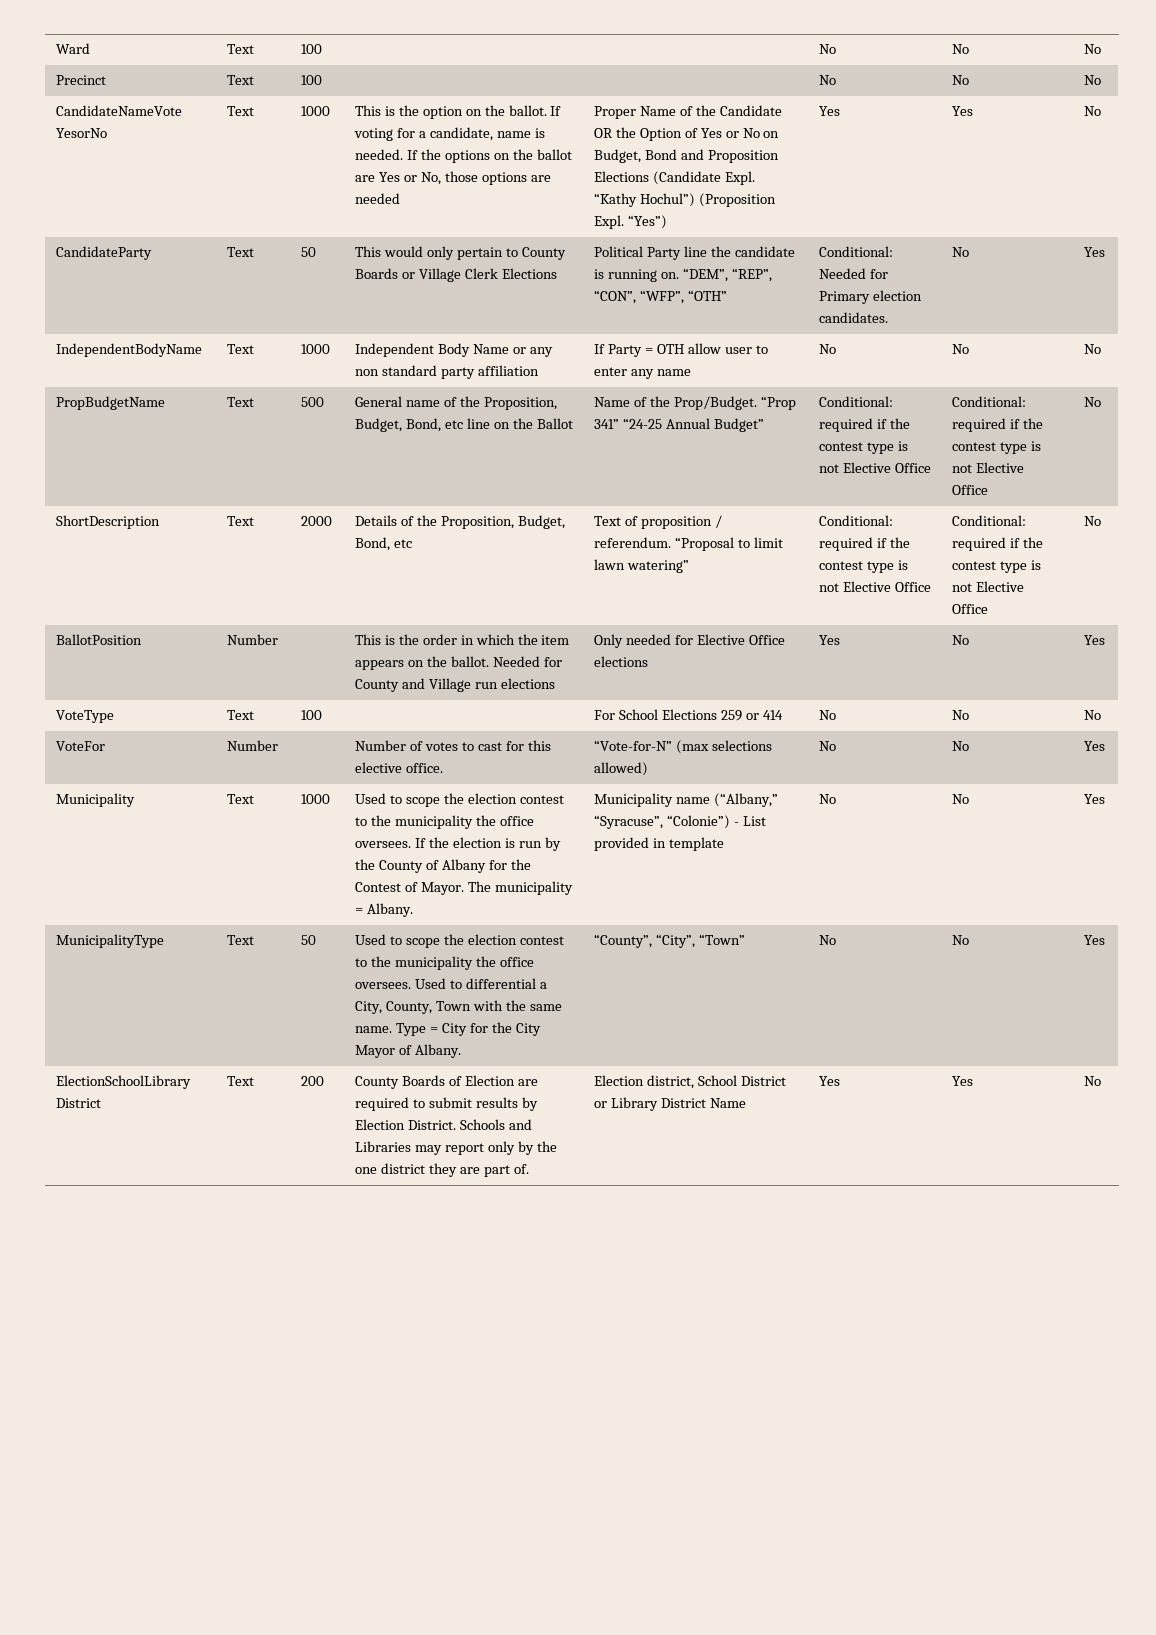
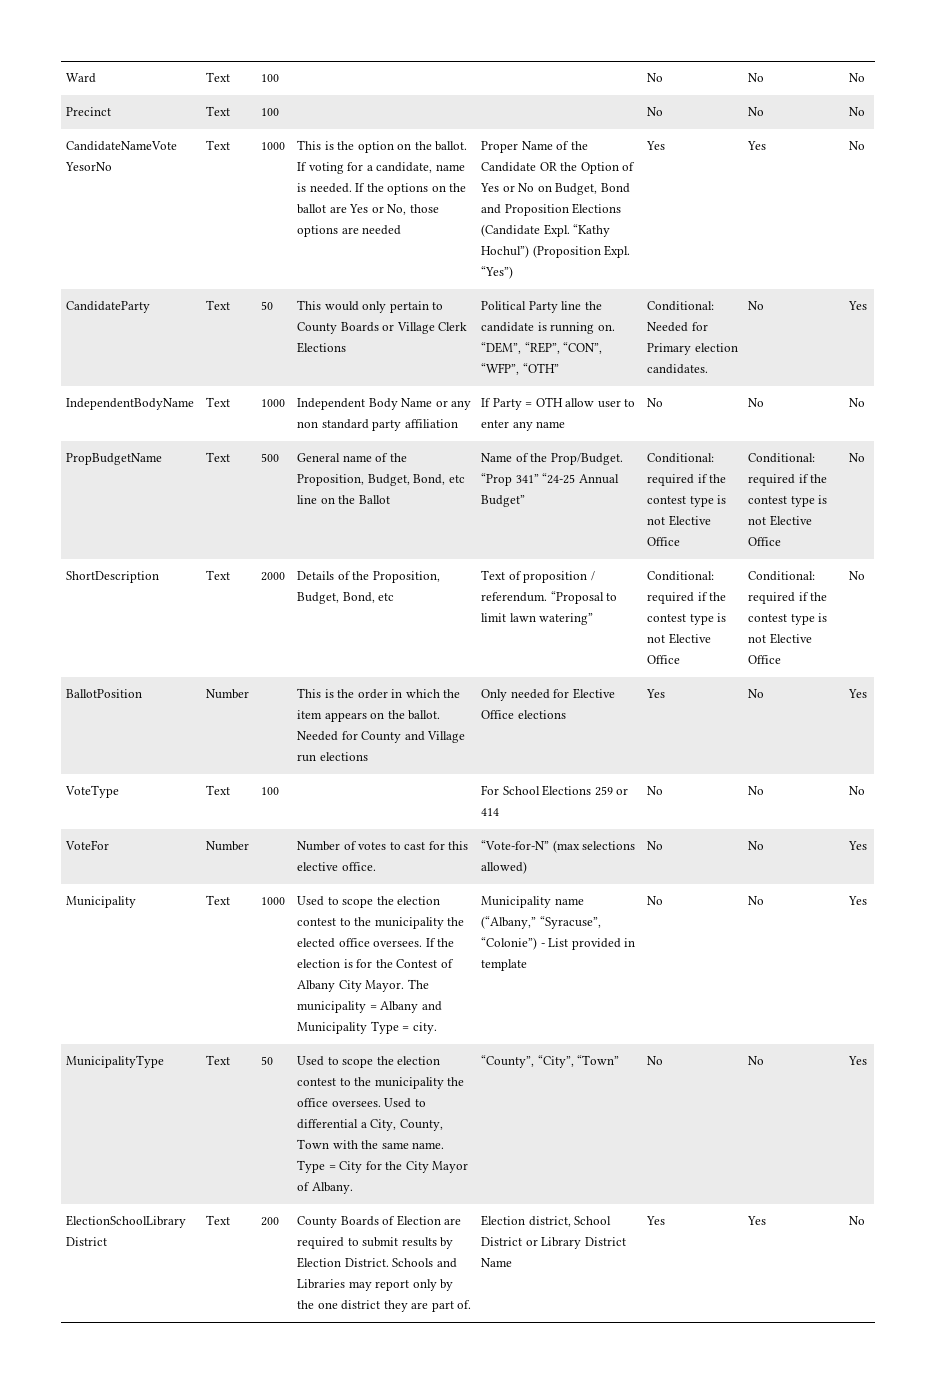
- 1000 | Used to scope the election contest to the municipality the office oversees.
+ 1000 | Used to scope the election contest to the municipality the elected office oversees.
- If the election is run by the County of Albany for the Contest of Mayor.
+ If the election is for the Contest of Albany City Mayor.
- The municipality = Albany.
+ The municipality = Albany and Municipality Type = city.

